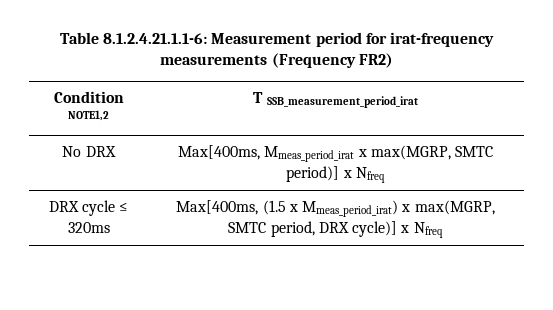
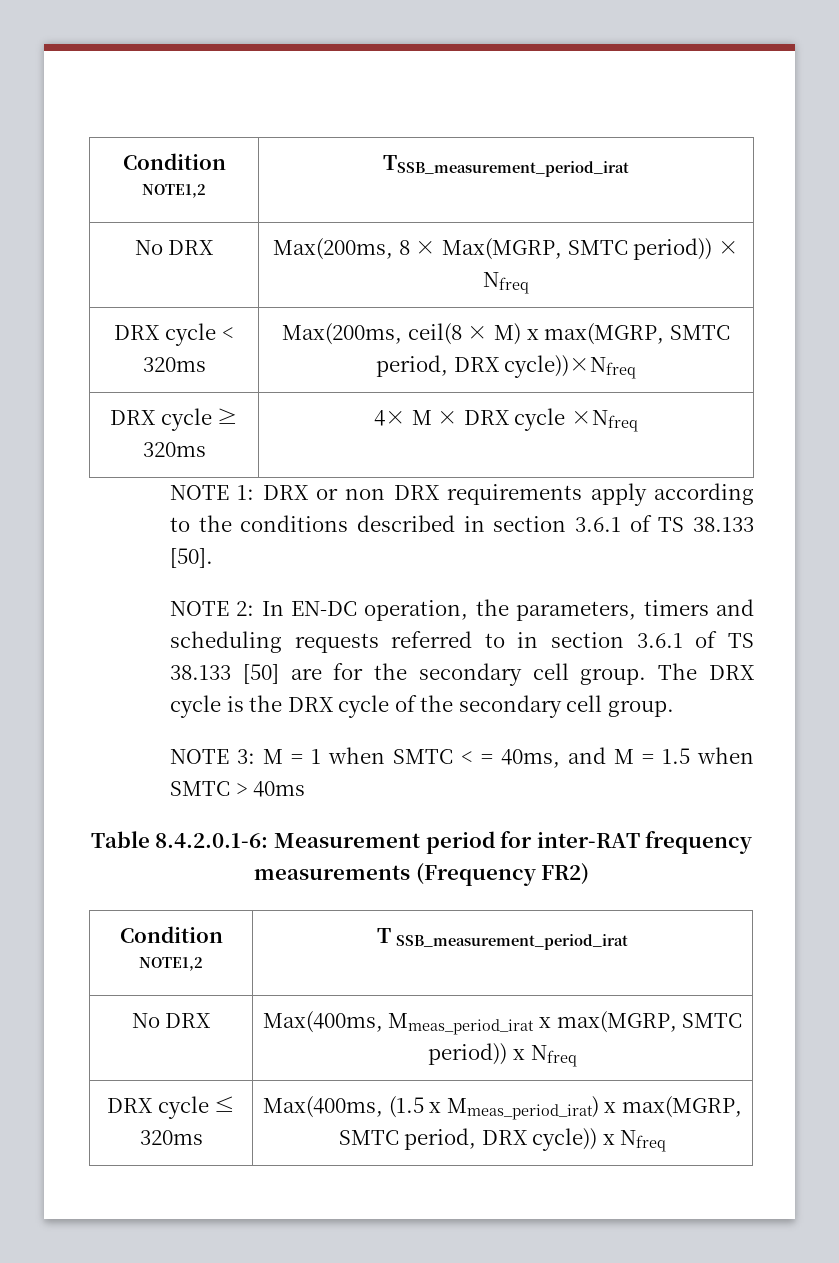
- Table 8.1.2.4.21.1.1-6: Measurement period for irat-frequency measurements (Frequency FR2)
+ Condition NOTE1,2 | TSSB_measurement_period_irat
+ No DRX | Max(200ms, 8 × Max(MGRP, SMTC period)) × Nfreq
+ DRX cycle < 320ms | Max(200ms, ceil(8 × M) x max(MGRP, SMTC period, DRX cycle))×Nfreq
+ DRX cycle ≥ 320ms | 4× M × DRX cycle ×Nfreq
+ NOTE 1: DRX or non DRX requirements apply according to the conditions described in section 3.6.1 of TS 38.133 [50].
+ NOTE 2: In EN-DC operation, the parameters, timers and scheduling requests referred to in section 3.6.1 of TS 38.133 [50] are for the secondary cell group. The DRX cycle is the DRX cycle of the secondary cell group.
+ NOTE 3: M = 1 when SMTC < = 40ms, and M = 1.5 when SMTC > 40ms
+ Table 8.4.2.0.1-6: Measurement period for inter-RAT frequency measurements (Frequency FR2)
- No DRX | Max[400ms, Mmeas_period_irat x max(MGRP, SMTC period)] x Nfreq
+ No DRX | Max(400ms, Mmeas_period_irat x max(MGRP, SMTC period)) x Nfreq
- DRX cycle ≤ 320ms | Max[400ms, (1.5 x Mmeas_period_irat) x max(MGRP, SMTC period, DRX cycle)] x Nfreq
+ DRX cycle ≤ 320ms | Max(400ms, (1.5 x Mmeas_period_irat) x max(MGRP, SMTC period, DRX cycle)) x Nfreq

